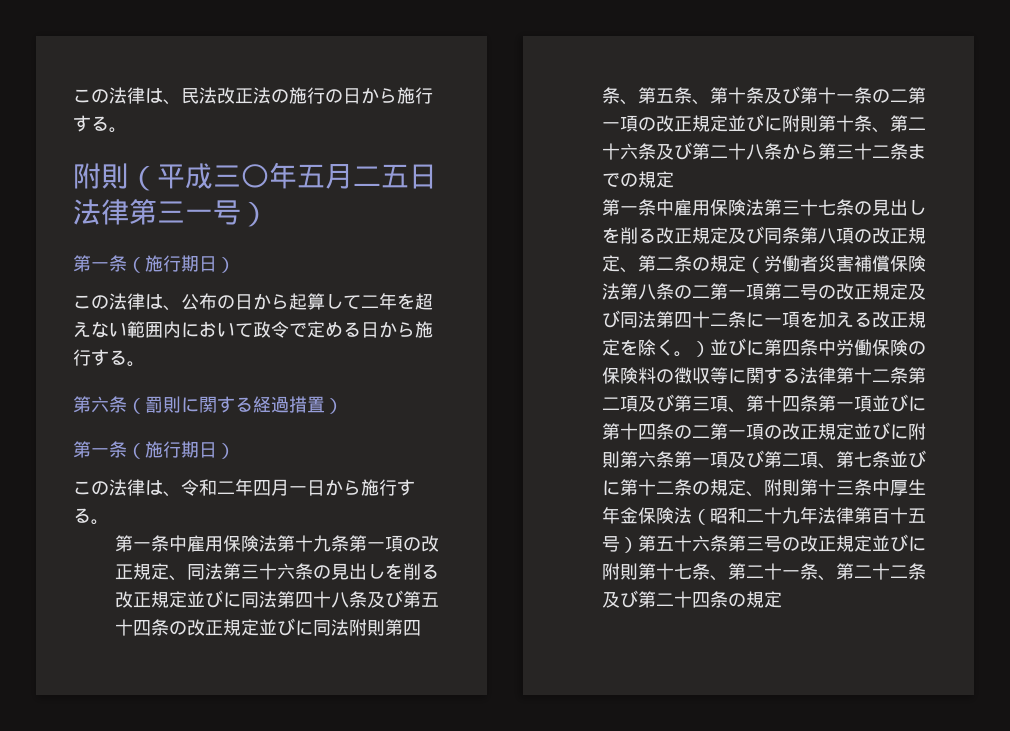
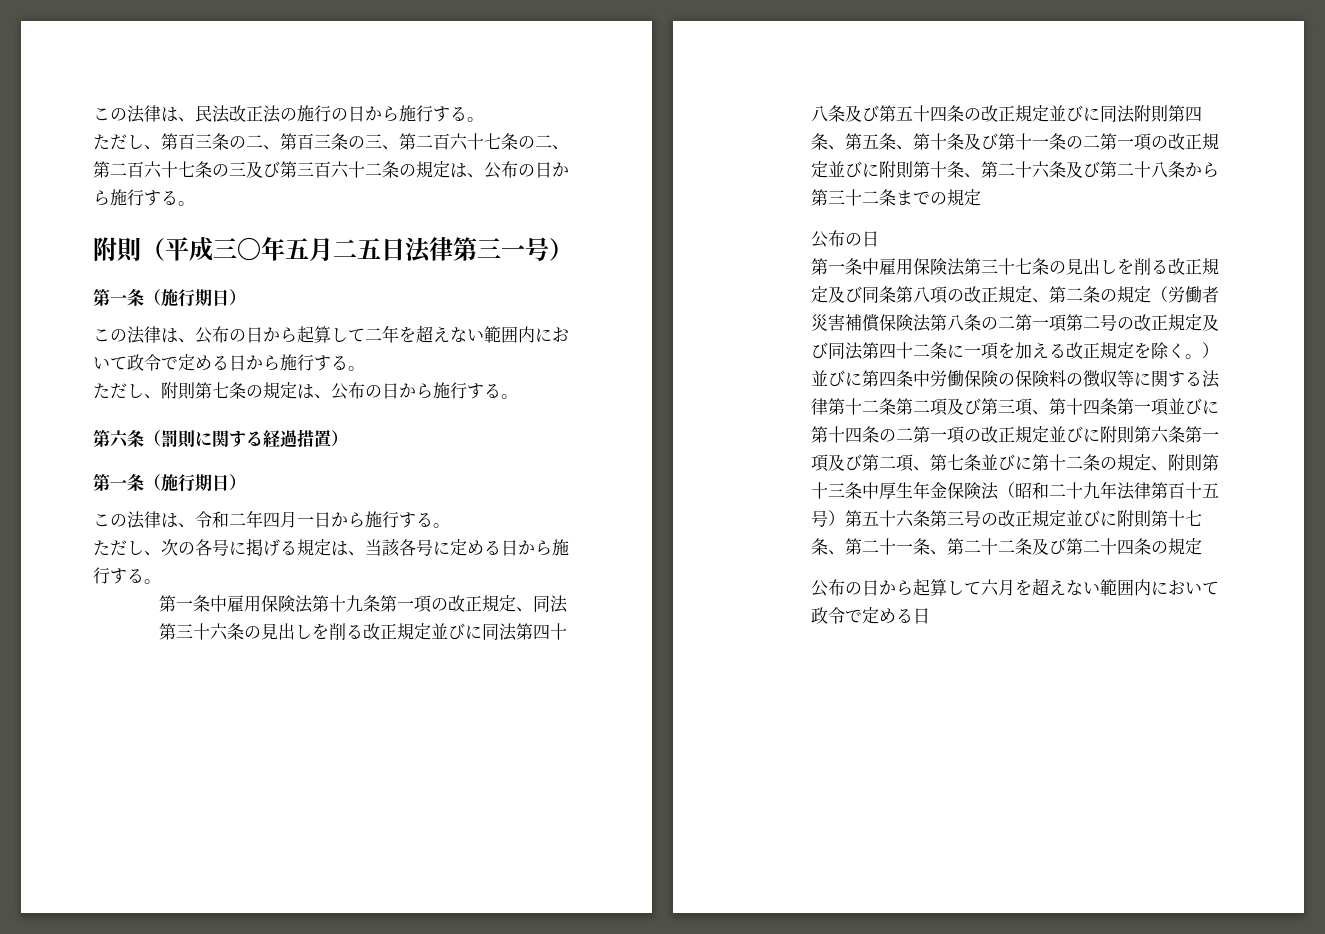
+ ただし、第百三条の二、第百三条の三、第二百六十七条の二、第二百六十七条の三及び第三百六十二条の規定は、公布の日から施行する。
+ ただし、附則第七条の規定は、公布の日から施行する。
+ ただし、次の各号に掲げる規定は、当該各号に定める日から施行する。
  第一条中雇用保険法第十九条第一項の改正規定、同法第三十六条の見出しを削る改正規定並びに同法第四十八条及び第五十四条の改正規定並びに同法附則第四条、第五条、第十条及び第十一条の二第一項の改正規定並びに附則第十条、第二十六条及び第二十八条から第三十二条までの規定
+ 公布の日
+ 公布の日から起算して六月を超えない範囲内において政令で定める日

